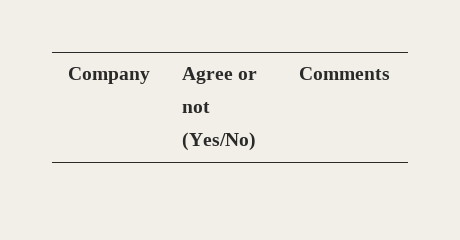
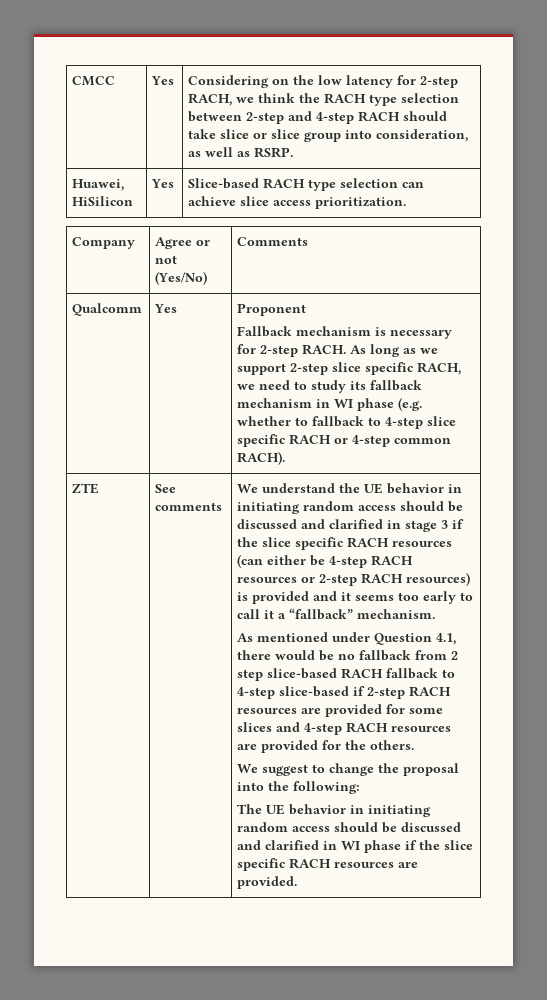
+ CMCC | Yes | Considering on the low latency for 2-step RACH, we think the RACH type selection between 2-step and 4-step RACH should take slice or slice group into consideration, as well as RSRP.
+ Huawei, HiSilicon | Yes | Slice-based RACH type selection can achieve slice access prioritization.
+ Qualcomm | Yes | Proponent
+ Fallback mechanism is necessary for 2-step RACH. As long as we support 2-step slice specific RACH, we need to study its fallback mechanism in WI phase (e.g. whether to fallback to 4-step slice specific RACH or 4-step common RACH).
+ ZTE | See comments | We understand the UE behavior in initiating random access should be discussed and clarified in stage 3 if the slice specific RACH resources (can either be 4-step RACH resources or 2-step RACH resources) is provided and it seems too early to call it a “fallback” mechanism.
+ As mentioned under Question 4.1, there would be no fallback from 2 step slice-based RACH fallback to 4-step slice-based if 2-step RACH resources are provided for some slices and 4-step RACH resources are provided for the others.
+ We suggest to change the proposal into the following:
+ The UE behavior in initiating random access should be discussed and clarified in WI phase if the slice specific RACH resources are provided.

